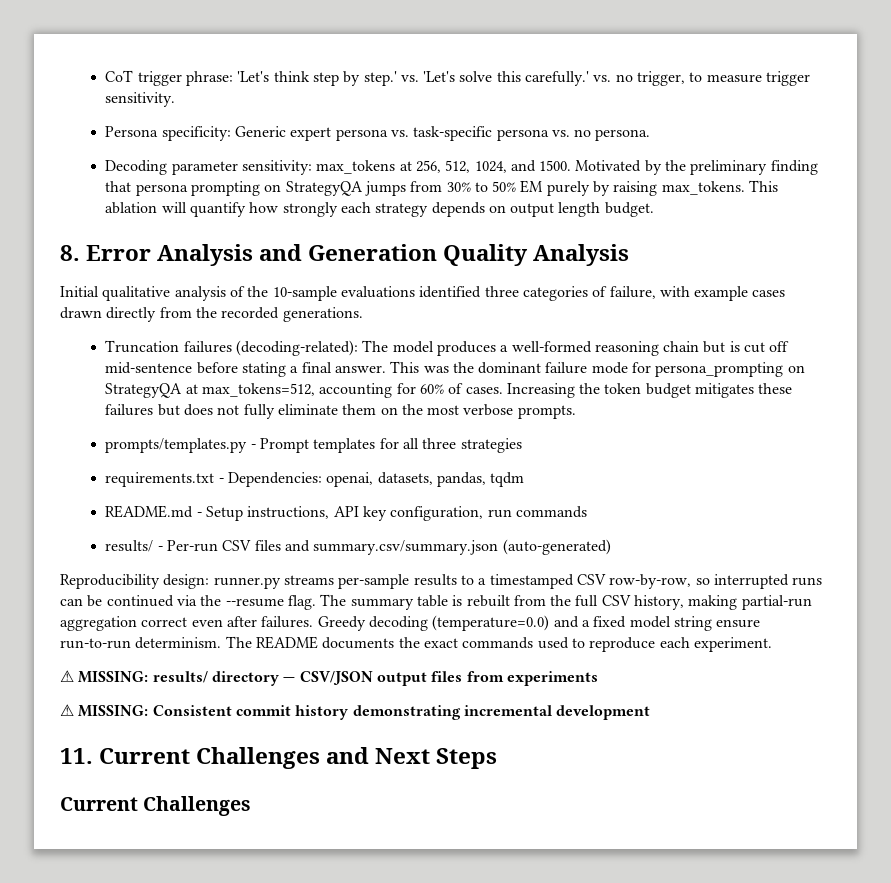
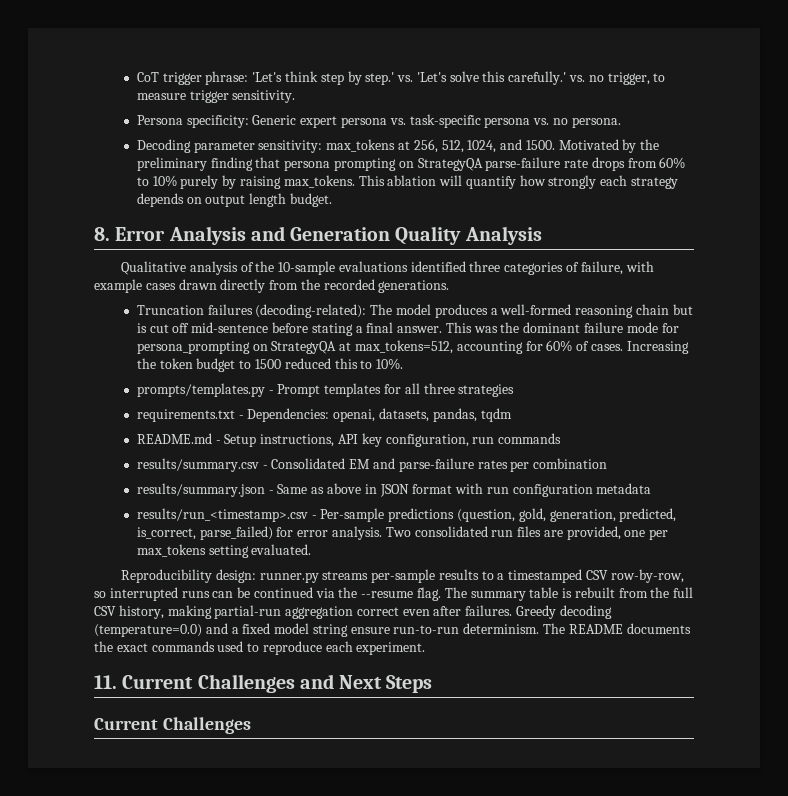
- Motivated by the preliminary finding that persona prompting on StrategyQA jumps from 30% to 50% EM purely by raising max_tokens.
+ Motivated by the preliminary finding that persona prompting on StrategyQA parse-failure rate drops from 60% to 10% purely by raising max_tokens.
- Initial qualitative analysis of the 10-sample evaluations identified three categories of failure, with example cases drawn directly from the recorded generations.
+ Qualitative analysis of the 10-sample evaluations identified three categories of failure, with example cases drawn directly from the recorded generations.
- Increasing the token budget mitigates these failures but does not fully eliminate them on the most verbose prompts.
+ Increasing the token budget to 1500 reduced this to 10%.
- results/ - Per-run CSV files and summary.csv/summary.json (auto-generated)
+ results/summary.csv - Consolidated EM and parse-failure rates per combination
+ results/summary.json - Same as above in JSON format with run configuration metadata
+ results/run_<timestamp>.csv - Per-sample predictions (question, gold, generation, predicted, is_correct, parse_failed) for error analysis. Two consolidated run files are provided, one per max_tokens setting evaluated.
- ⚠ MISSING: results/ directory — CSV/JSON output files from experiments
- ⚠ MISSING: Consistent commit history demonstrating incremental development

